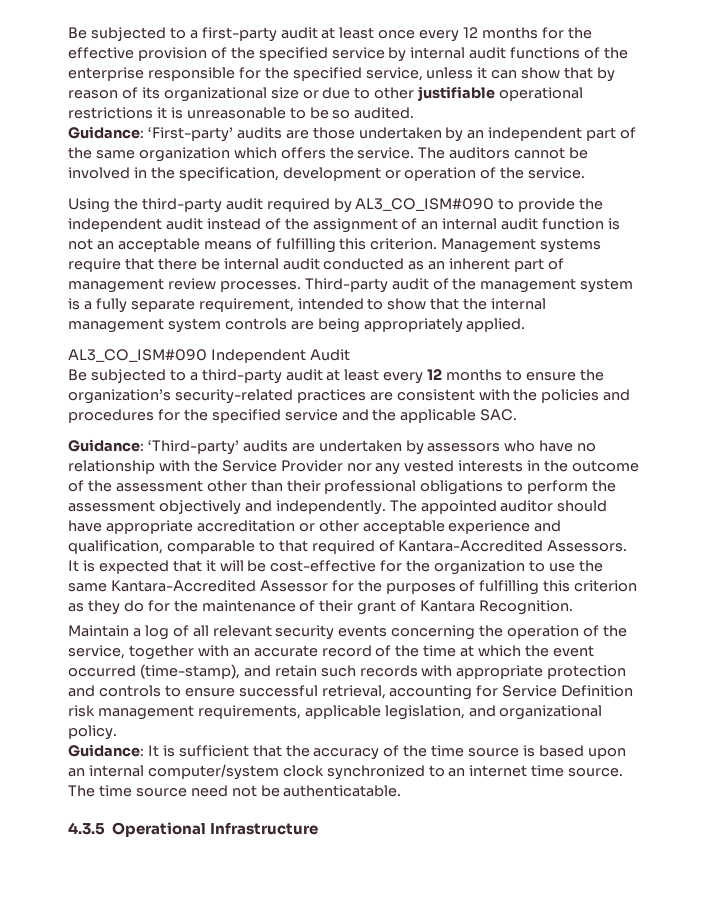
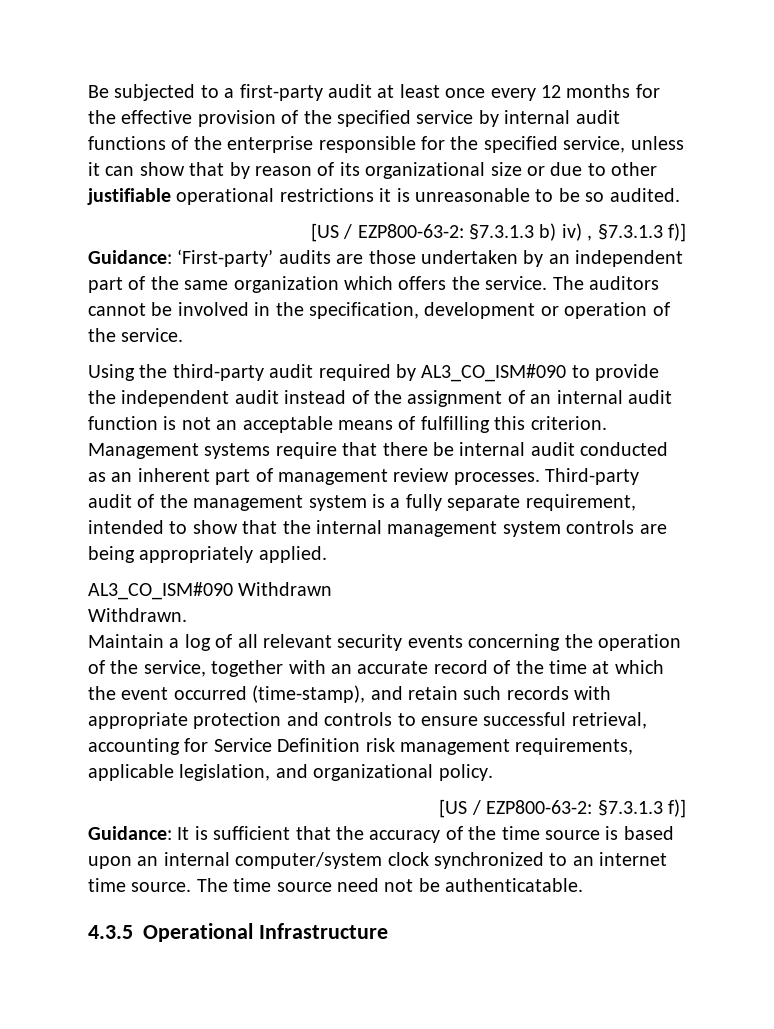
+ [US / EZP800-63-2: §7.3.1.3 b) iv) , §7.3.1.3 f)]
- AL3_CO_ISM#090 Independent Audit
- Be subjected to a third-party audit at least every 12 months to ensure the organization’s security-related practices are consistent with the policies and procedures for the specified service and the applicable SAC.
- Guidance: ‘Third-party’ audits are undertaken by assessors who have no relationship with the Service Provider nor any vested interests in the outcome of the assessment other than their professional obligations to perform the assessment objectively and independently. The appointed auditor should have appropriate accreditation or other acceptable experience and qualification, comparable to that required of Kantara-Accredited Assessors. It is expected that it will be cost-effective for the organization to use the same Kantara-Accredited Assessor for the purposes of fulfilling this criterion as they do for the maintenance of their grant of Kantara Recognition.
+ AL3_CO_ISM#090 Withdrawn
+ Withdrawn.
+ [US / EZP800-63-2: §7.3.1.3 f)]

